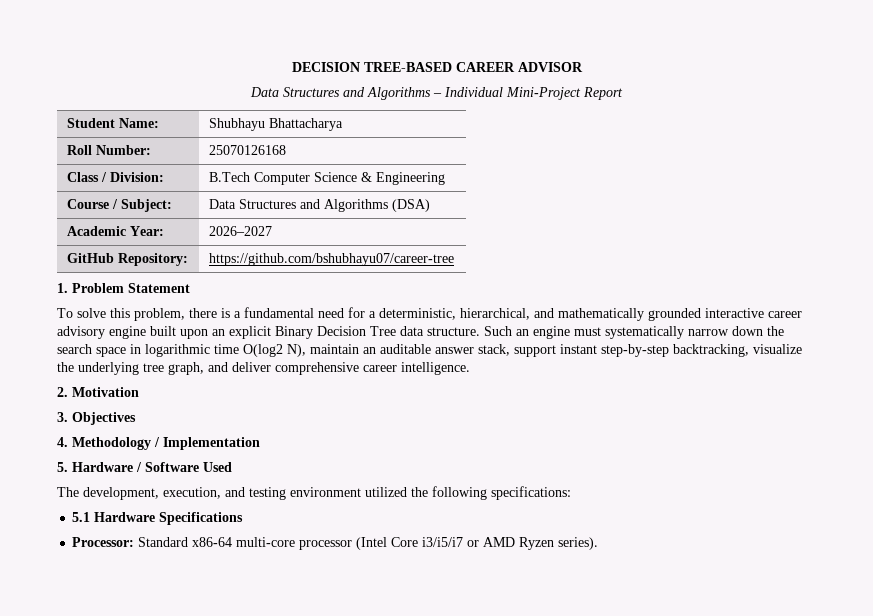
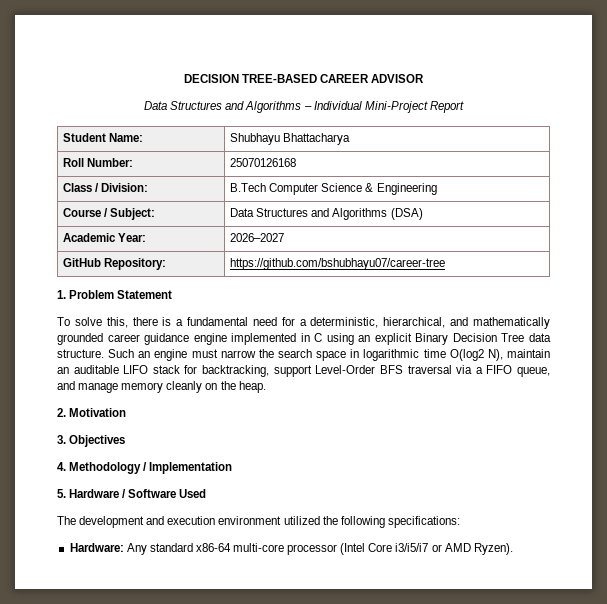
- To solve this problem, there is a fundamental need for a deterministic, hierarchical, and mathematically grounded interactive career advisory engine built upon an explicit Binary Decision Tree data structure.
+ To solve this, there is a fundamental need for a deterministic, hierarchical, and mathematically grounded career guidance engine implemented in C using an explicit Binary Decision Tree data structure.
- Such an engine must systematically narrow down the search space in logarithmic time O(log2 N), maintain an auditable answer stack, support instant step-by-step backtracking, visualize the underlying tree graph, and deliver comprehensive career intelligence.
+ Such an engine must narrow the search space in logarithmic time O(log2 N), maintain an auditable LIFO stack for backtracking, support Level-Order BFS traversal via a FIFO queue, and manage memory cleanly on the heap.
- The development, execution, and testing environment utilized the following specifications:
+ The development and execution environment utilized the following specifications:
- 5.1 Hardware Specifications
- Processor: Standard x86-64 multi-core processor (Intel Core i3/i5/i7 or AMD Ryzen series).
+ Hardware: Any standard x86-64 multi-core processor (Intel Core i3/i5/i7 or AMD Ryzen).

